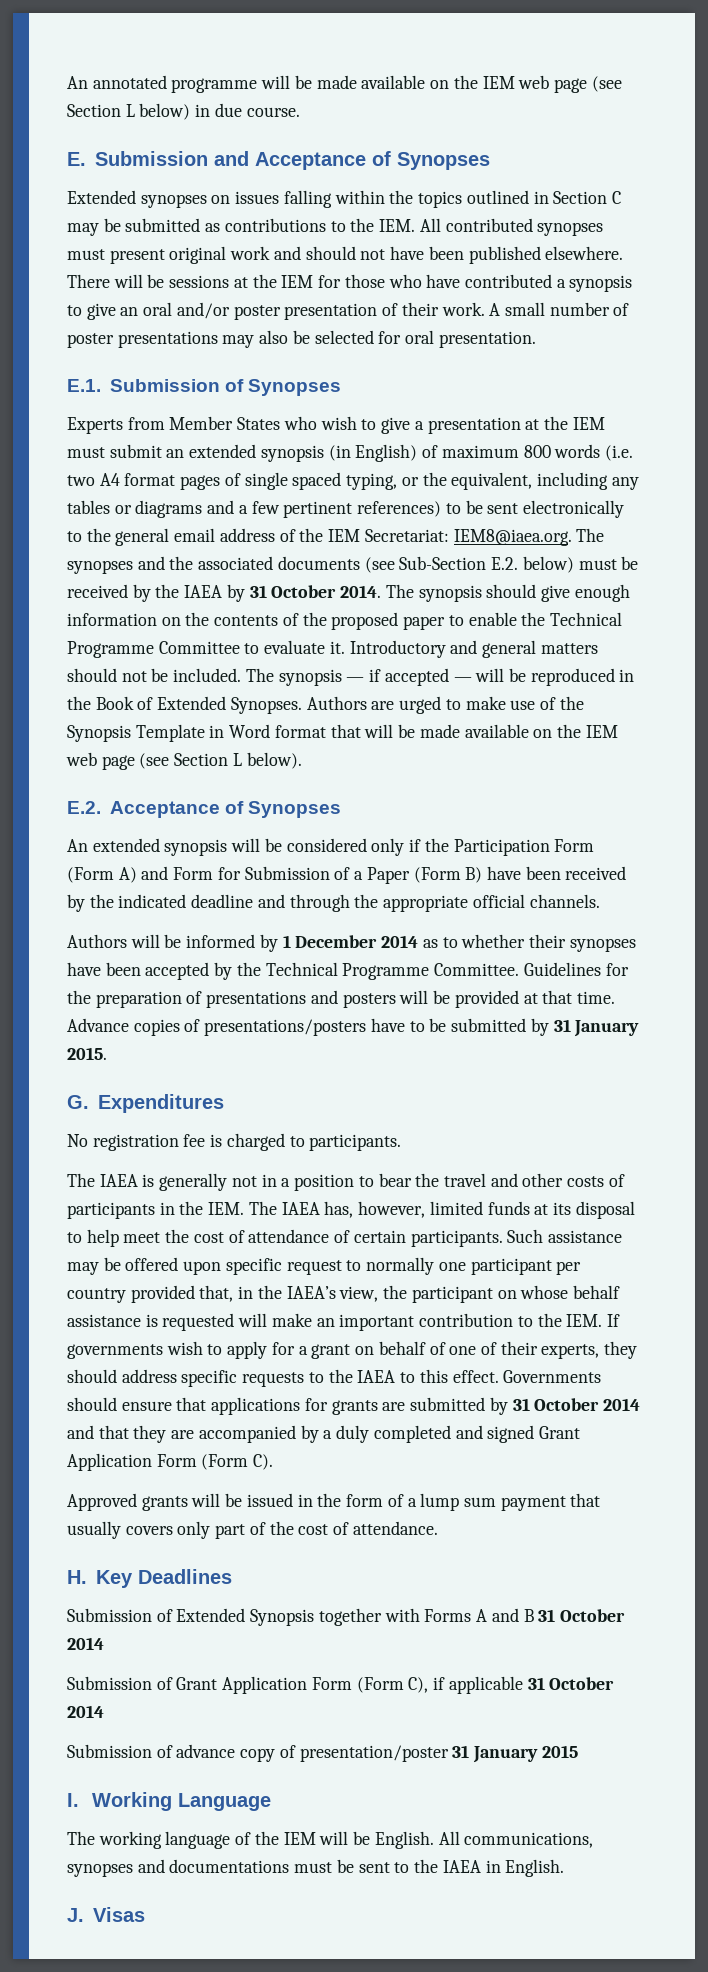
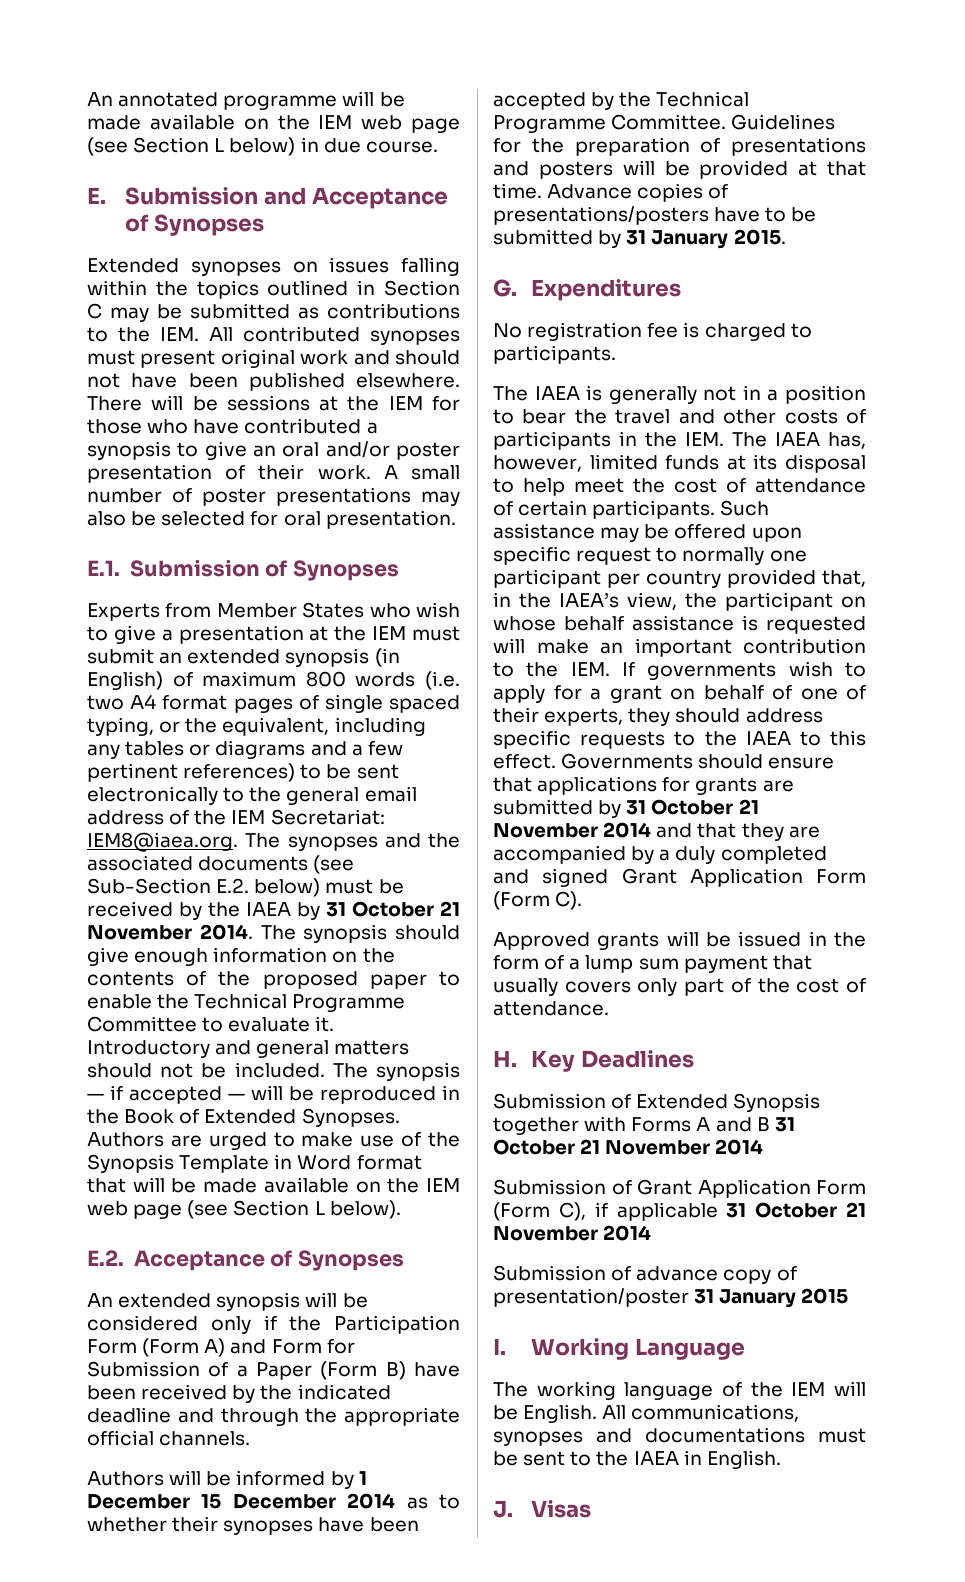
- IEM8@iaea.org. The synopses and the associated documents (see Sub-Section E.2. below) must be received by the IAEA by 31 October 2014.
+ IEM8@iaea.org. The synopses and the associated documents (see Sub-Section E.2. below) must be received by the IAEA by 31 October 21 November 2014.
- Authors will be informed by 1 December 2014 as to whether their synopses have been accepted by the Technical Programme Committee.
+ Authors will be informed by 1 December 15 December 2014 as to whether their synopses have been accepted by the Technical Programme Committee.
- Governments should ensure that applications for grants are submitted by 31 October 2014 and that they are accompanied by a duly completed and signed Grant Application Form (Form C).
+ Governments should ensure that applications for grants are submitted by 31 October 21 November 2014 and that they are accompanied by a duly completed and signed Grant Application Form (Form C).
- Submission of Extended Synopsis together with Forms A and B 31 October 2014
+ Submission of Extended Synopsis together with Forms A and B 31 October 21 November 2014
- Submission of Grant Application Form (Form C), if applicable 31 October 2014
+ Submission of Grant Application Form (Form C), if applicable 31 October 21 November 2014

